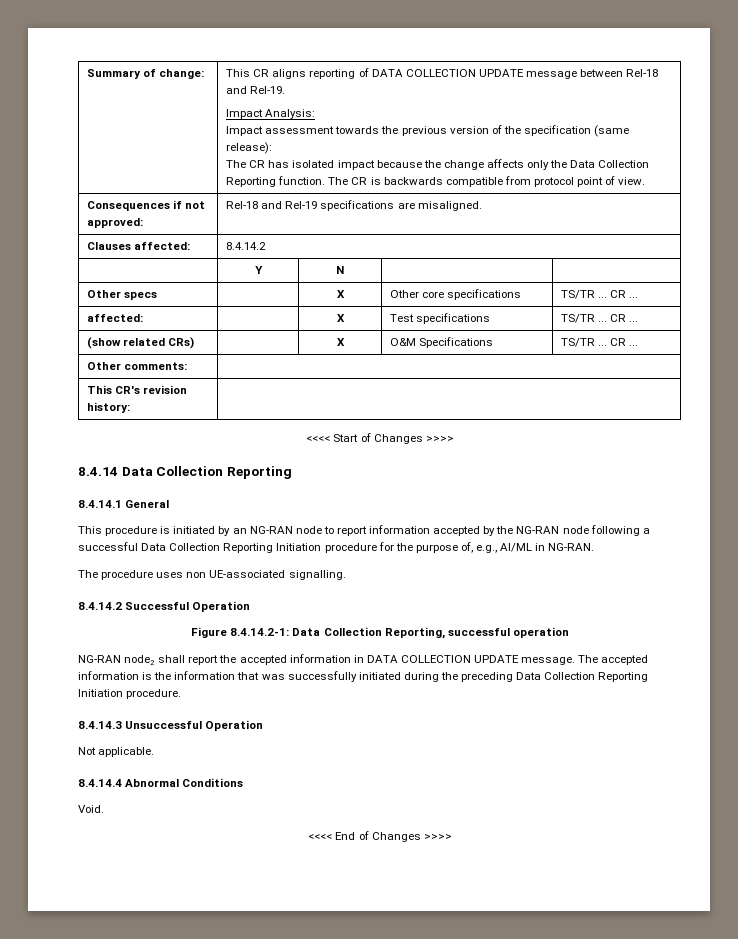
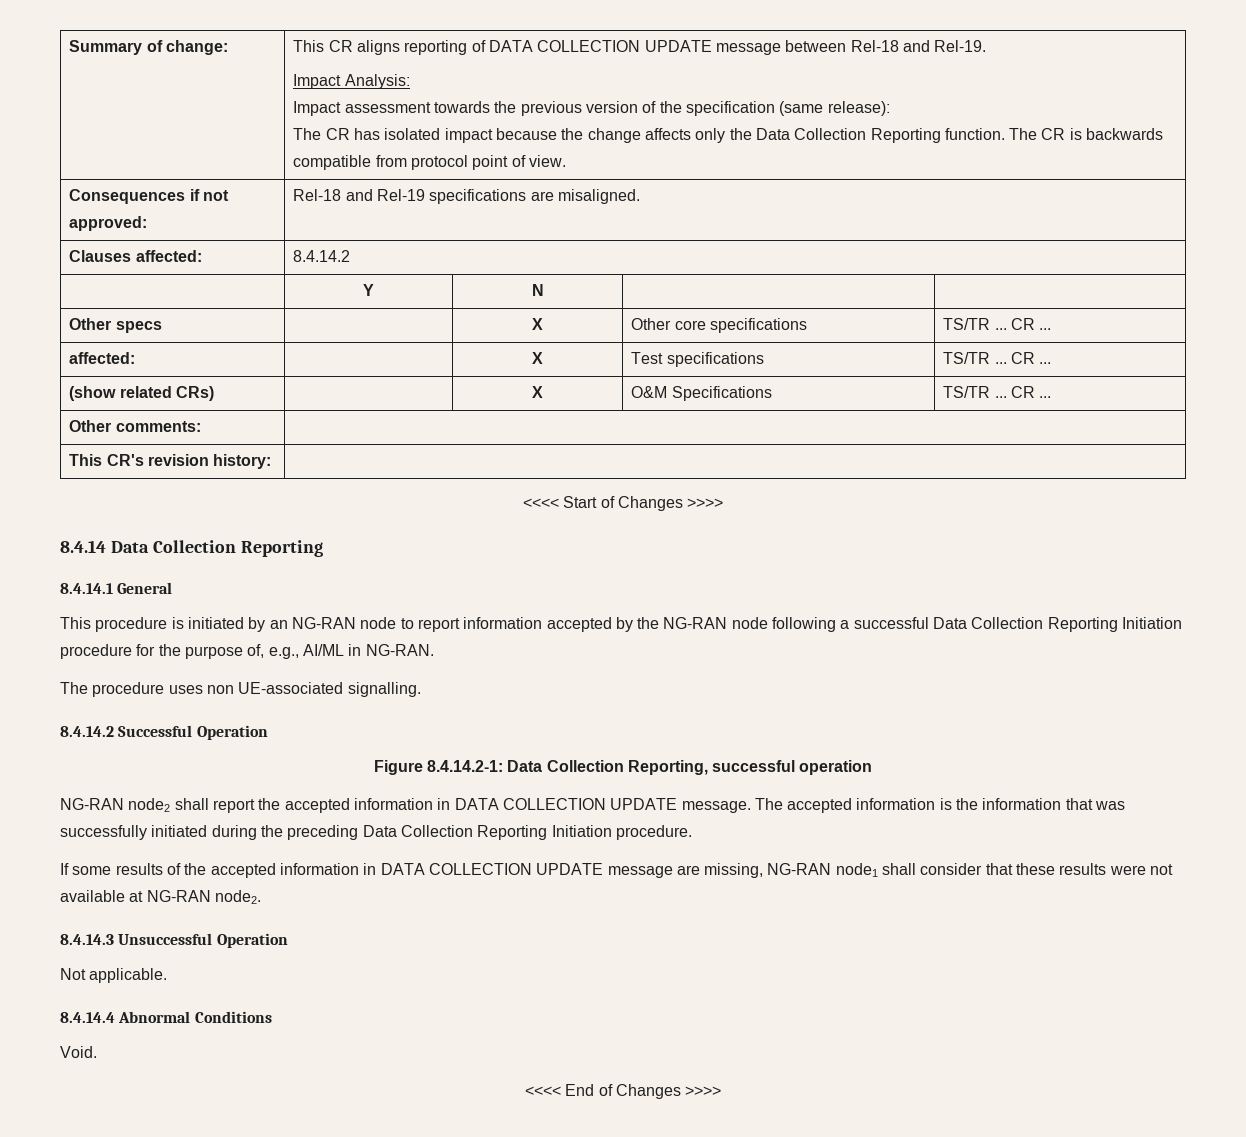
+ If some results of the accepted information in DATA COLLECTION UPDATE message are missing, NG-RAN node1 shall consider that these results were not available at NG-RAN node2.

